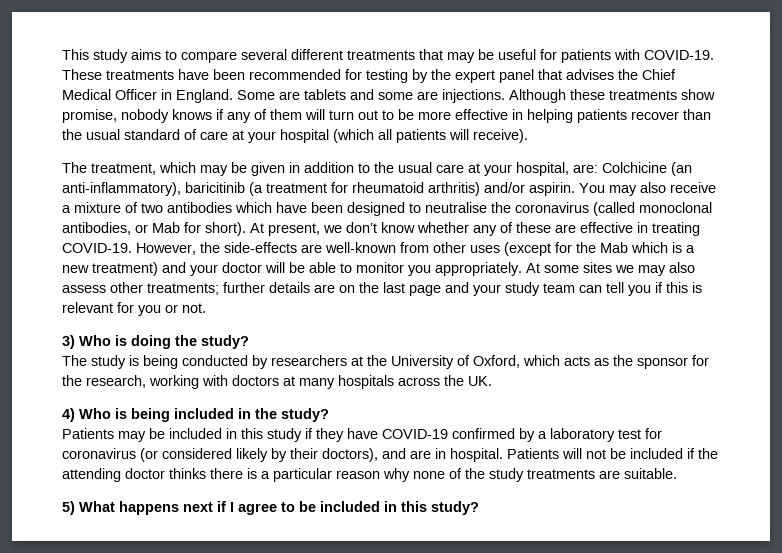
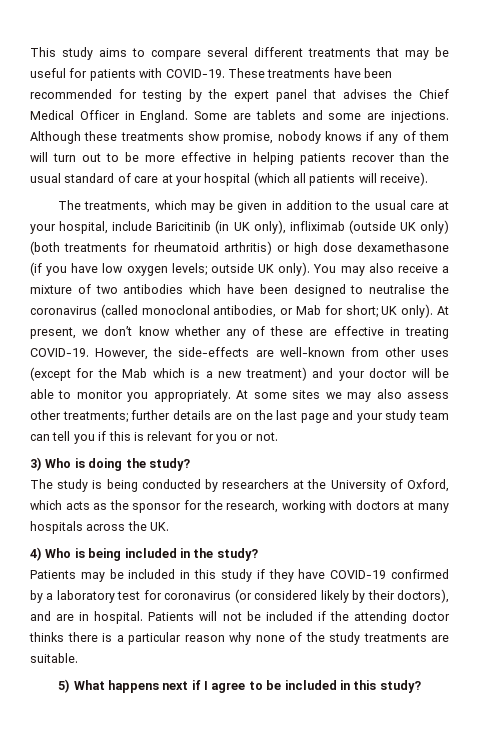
- The treatment, which may be given in addition to the usual care at your hospital, are: Colchicine (an anti-inflammatory), baricitinib (a treatment for rheumatoid arthritis) and/or aspirin.
+ The treatments, which may be given in addition to the usual care at your hospital, include Baricitinib (in UK only), infliximab (outside UK only) (both treatments for rheumatoid arthritis) or high dose dexamethasone (if you have low oxygen levels; outside UK only).
- You may also receive a mixture of two antibodies which have been designed to neutralise the coronavirus (called monoclonal antibodies, or Mab for short).
+ You may also receive a mixture of two antibodies which have been designed to neutralise the coronavirus (called monoclonal antibodies, or Mab for short; UK only).

